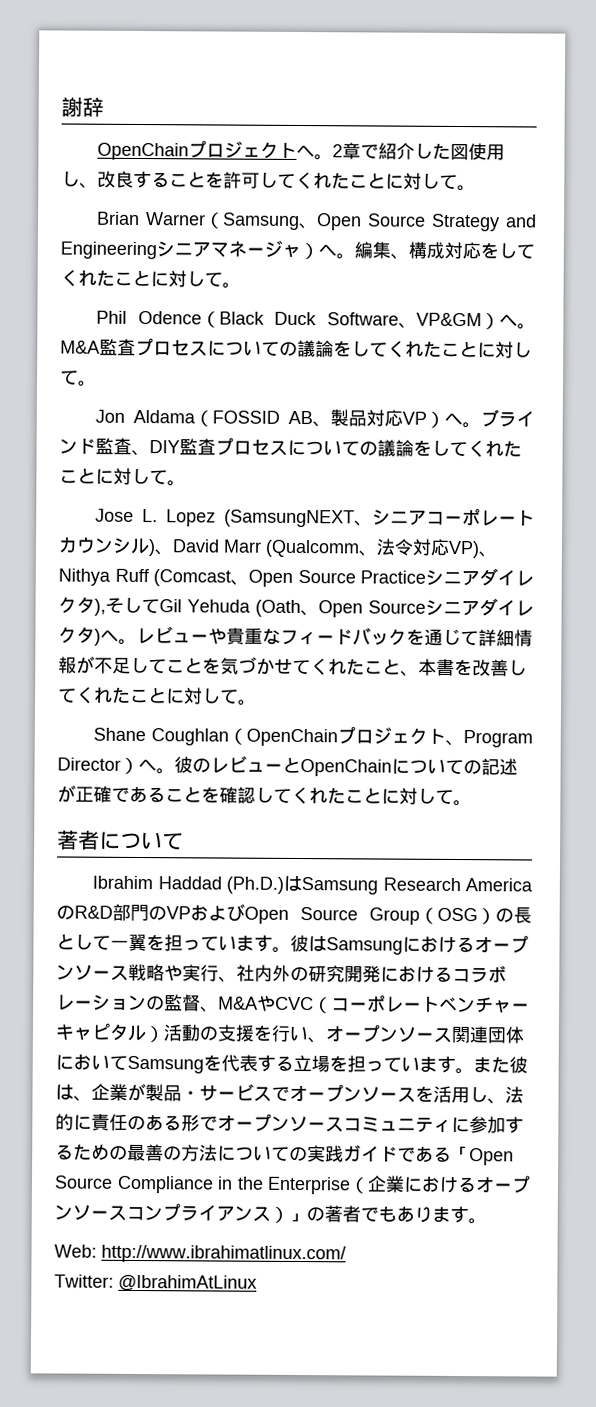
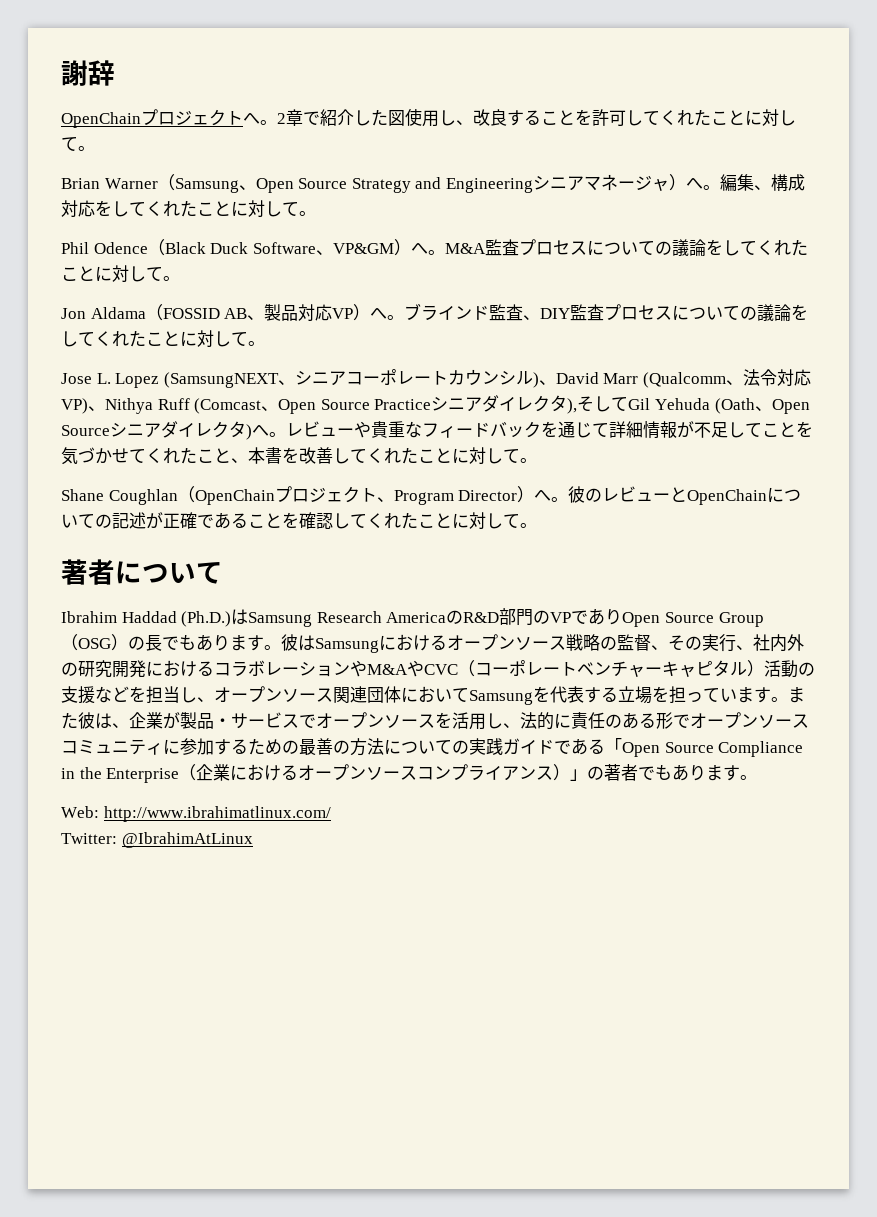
- Ibrahim Haddad (Ph.D.)はSamsung Research AmericaのR&D部門のVPおよびOpen Source Group（OSG）の長として一翼を担っています。
+ Ibrahim Haddad (Ph.D.)はSamsung Research AmericaのR&D部門のVPでありOpen Source Group（OSG）の長でもあります。
- 彼はSamsungにおけるオープンソース戦略や実行、社内外の研究開発におけるコラボレーションの監督、M&AやCVC（コーポレートベンチャーキャピタル）活動の支援を行い、オープンソース関連団体においてSamsungを代表する立場を担っています。
+ 彼はSamsungにおけるオープンソース戦略の監督、その実行、社内外の研究開発におけるコラボレーションやM&AやCVC（コーポレートベンチャーキャピタル）活動の支援などを担当し、オープンソース関連団体においてSamsungを代表する立場を担っています。

